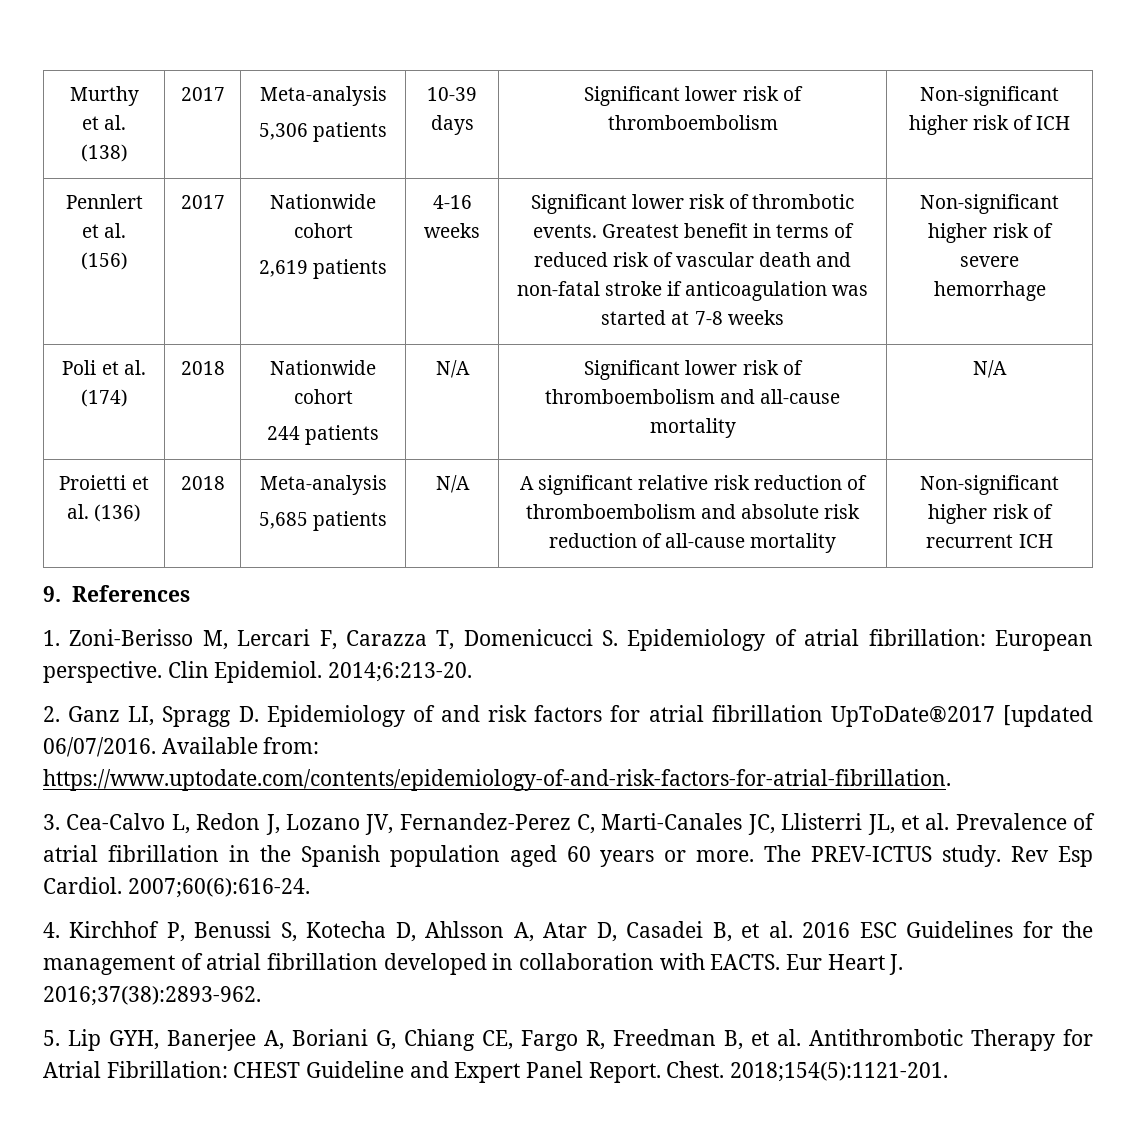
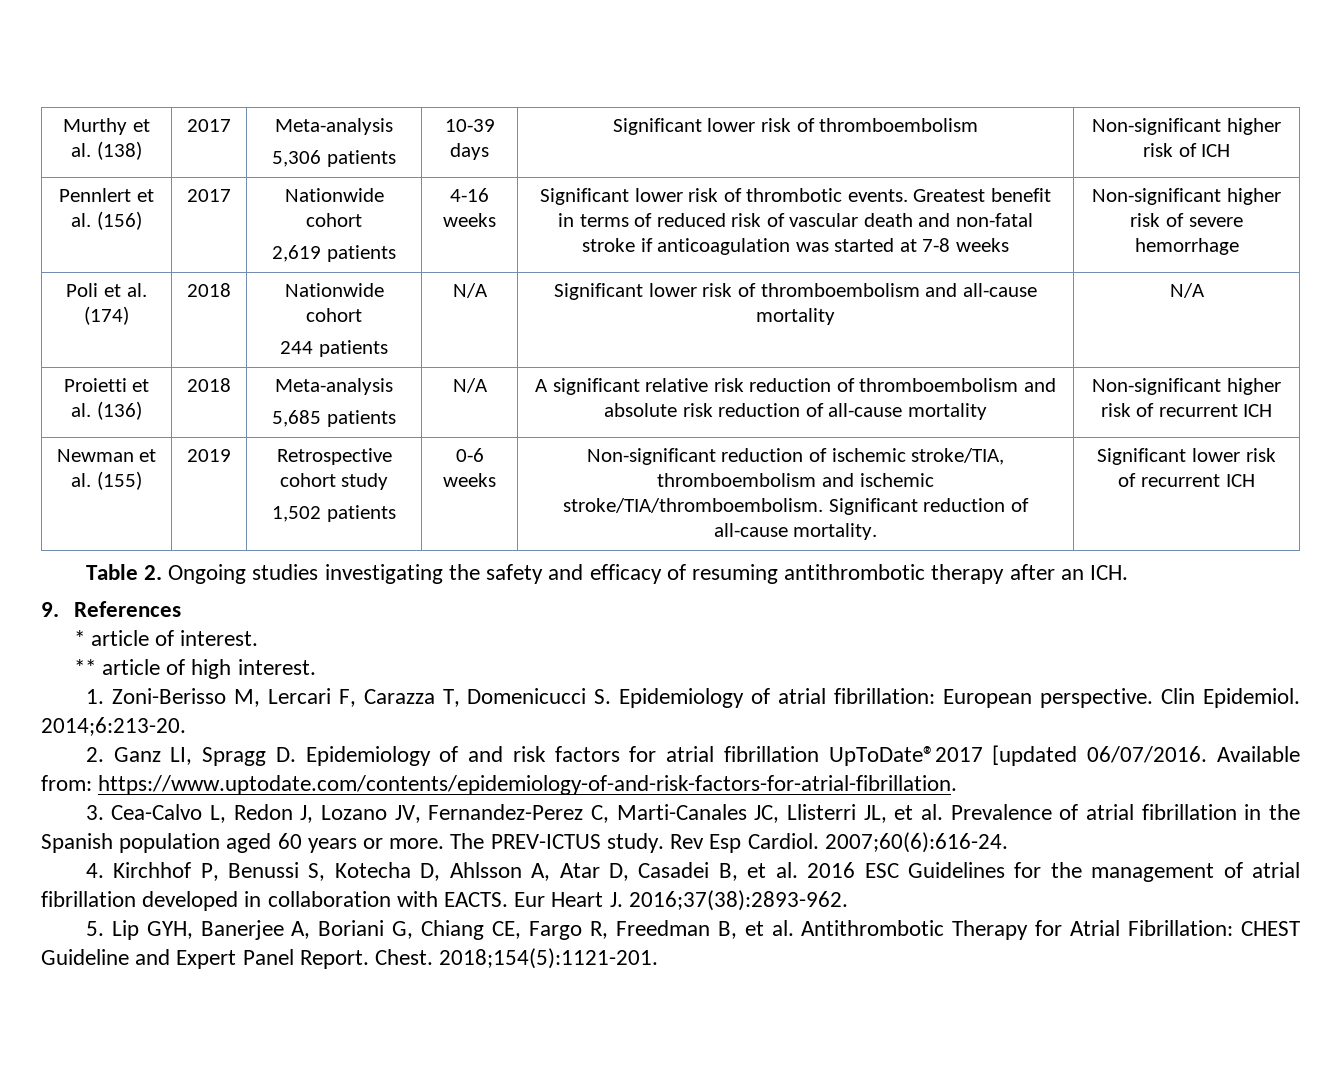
+ Newman et al. (155) | 2019 | Retrospective cohort study
+ 1,502 patients | 0-6 weeks | Non-significant reduction of ischemic stroke/TIA, thromboembolism and ischemic stroke/TIA/thromboembolism. Significant reduction of all-cause mortality. | Significant lower risk of recurrent ICH
+ Table 2. Ongoing studies investigating the safety and efficacy of resuming antithrombotic therapy after an ICH.
  9. References
+ * article of interest.
+ ** article of high interest.

